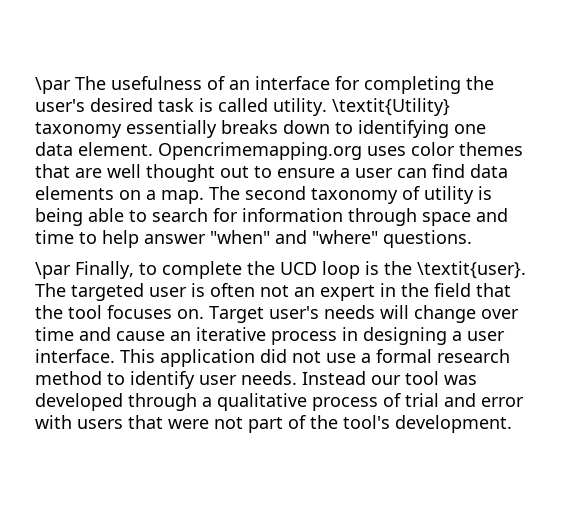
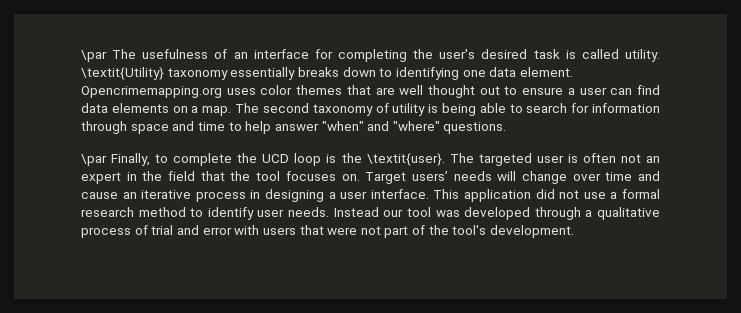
- Target user's needs will change over time and cause an iterative process in designing a user interface.
+ Target users’ needs will change over time and cause an iterative process in designing a user interface.

